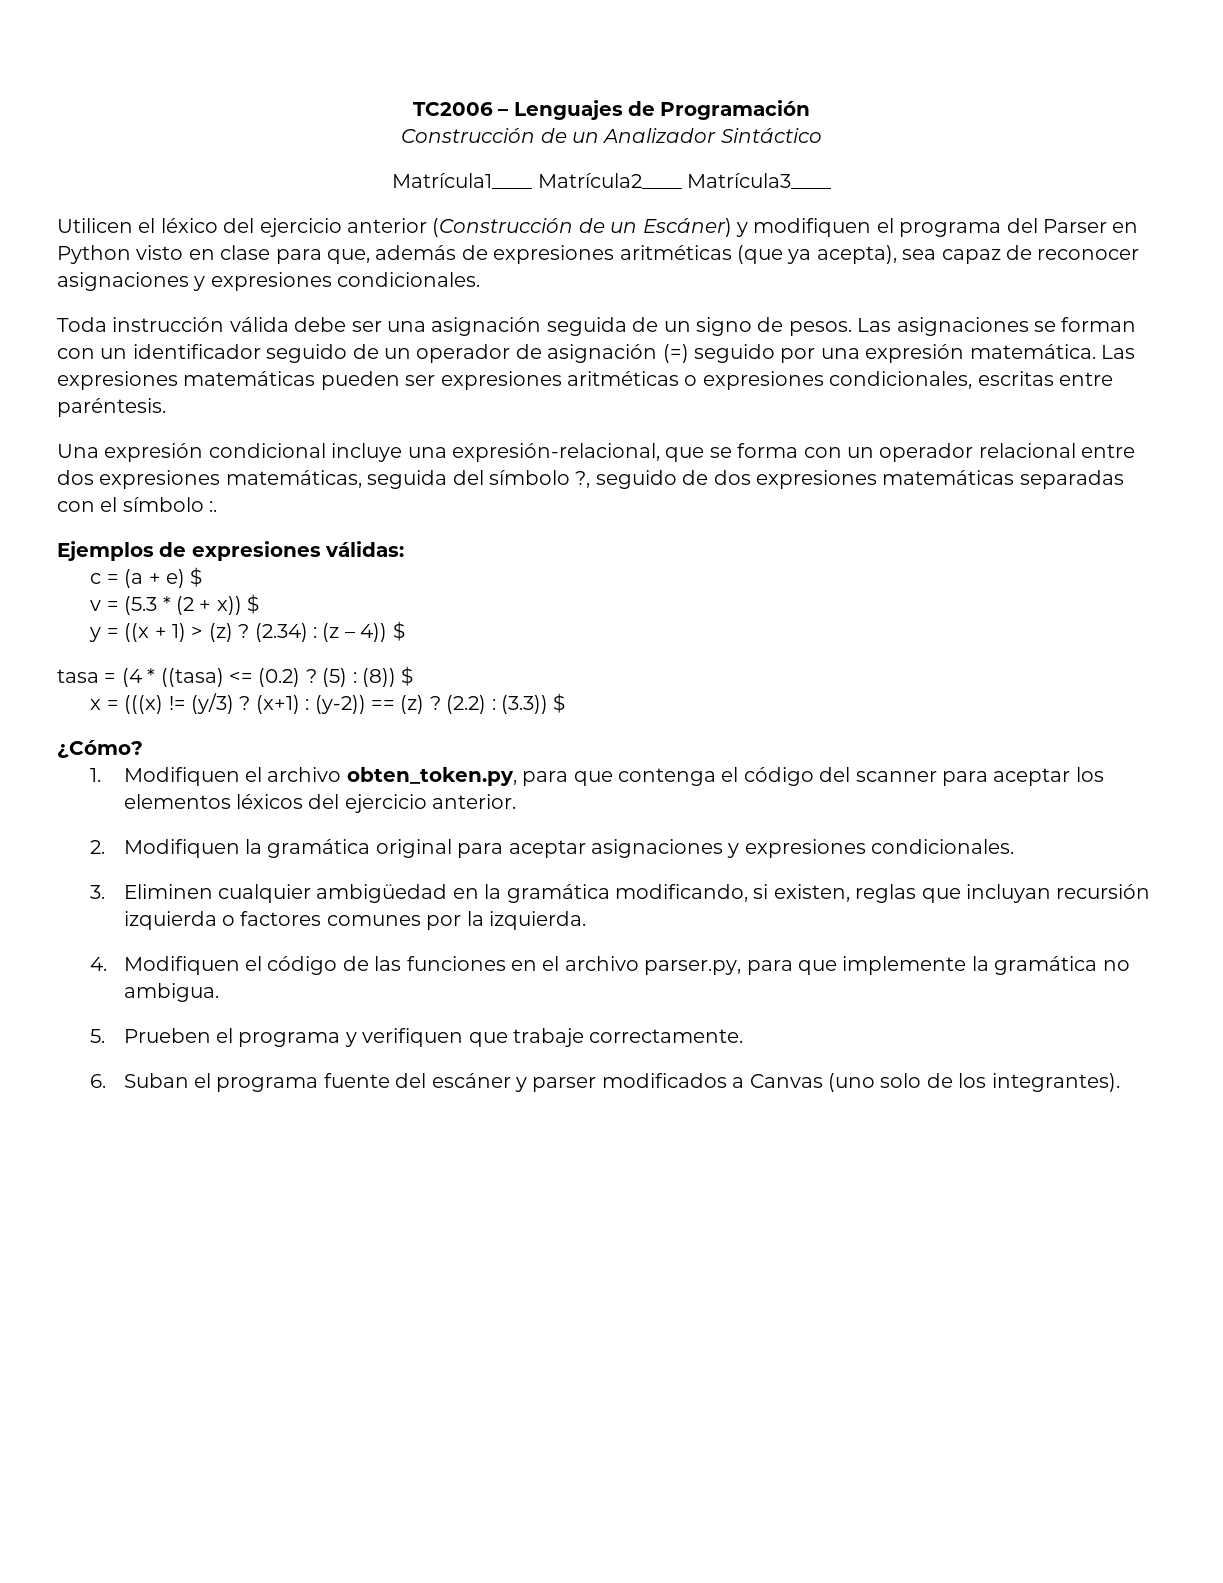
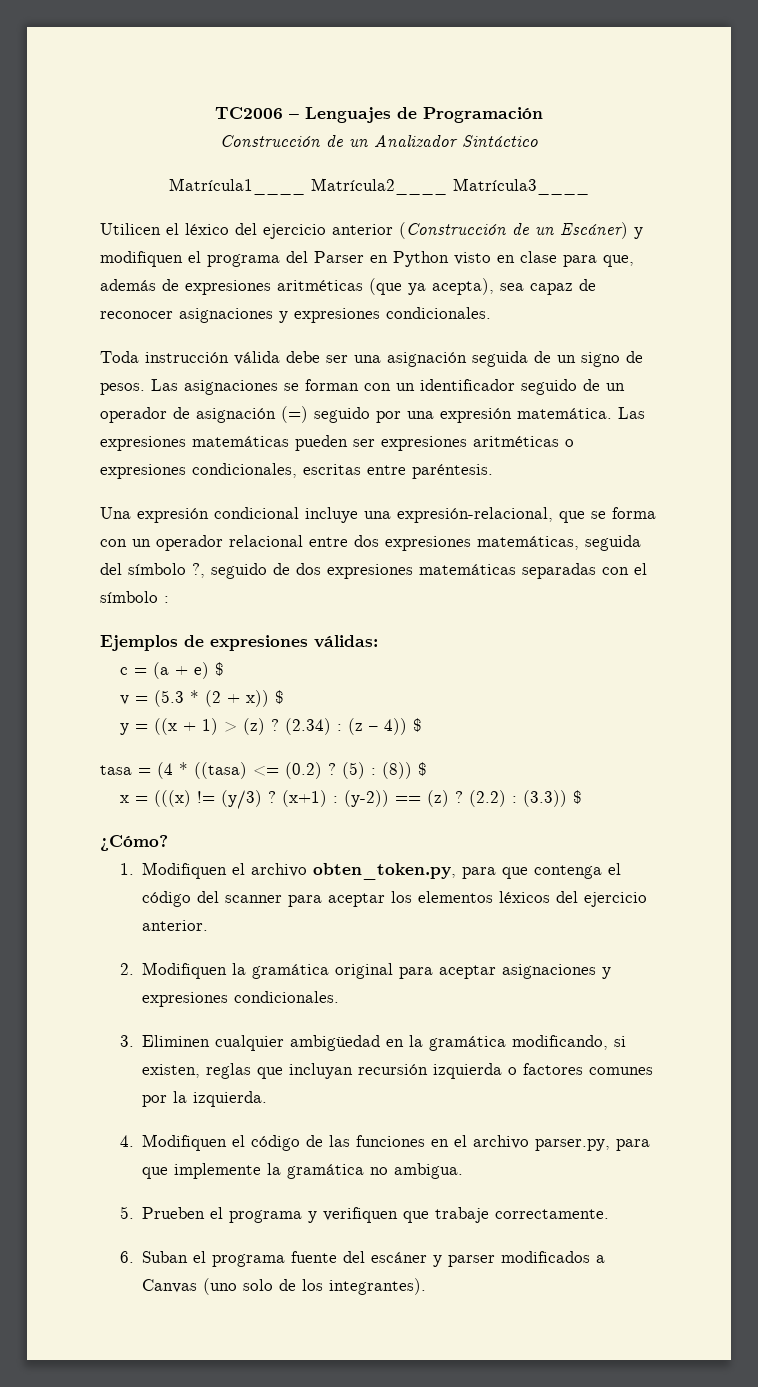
- Una expresión condicional incluye una expresión-relacional, que se forma con un operador relacional entre dos expresiones matemáticas, seguida del símbolo ?, seguido de dos expresiones matemáticas separadas con el símbolo :.
+ Una expresión condicional incluye una expresión-relacional, que se forma con un operador relacional entre dos expresiones matemáticas, seguida del símbolo ?, seguido de dos expresiones matemáticas separadas con el símbolo :

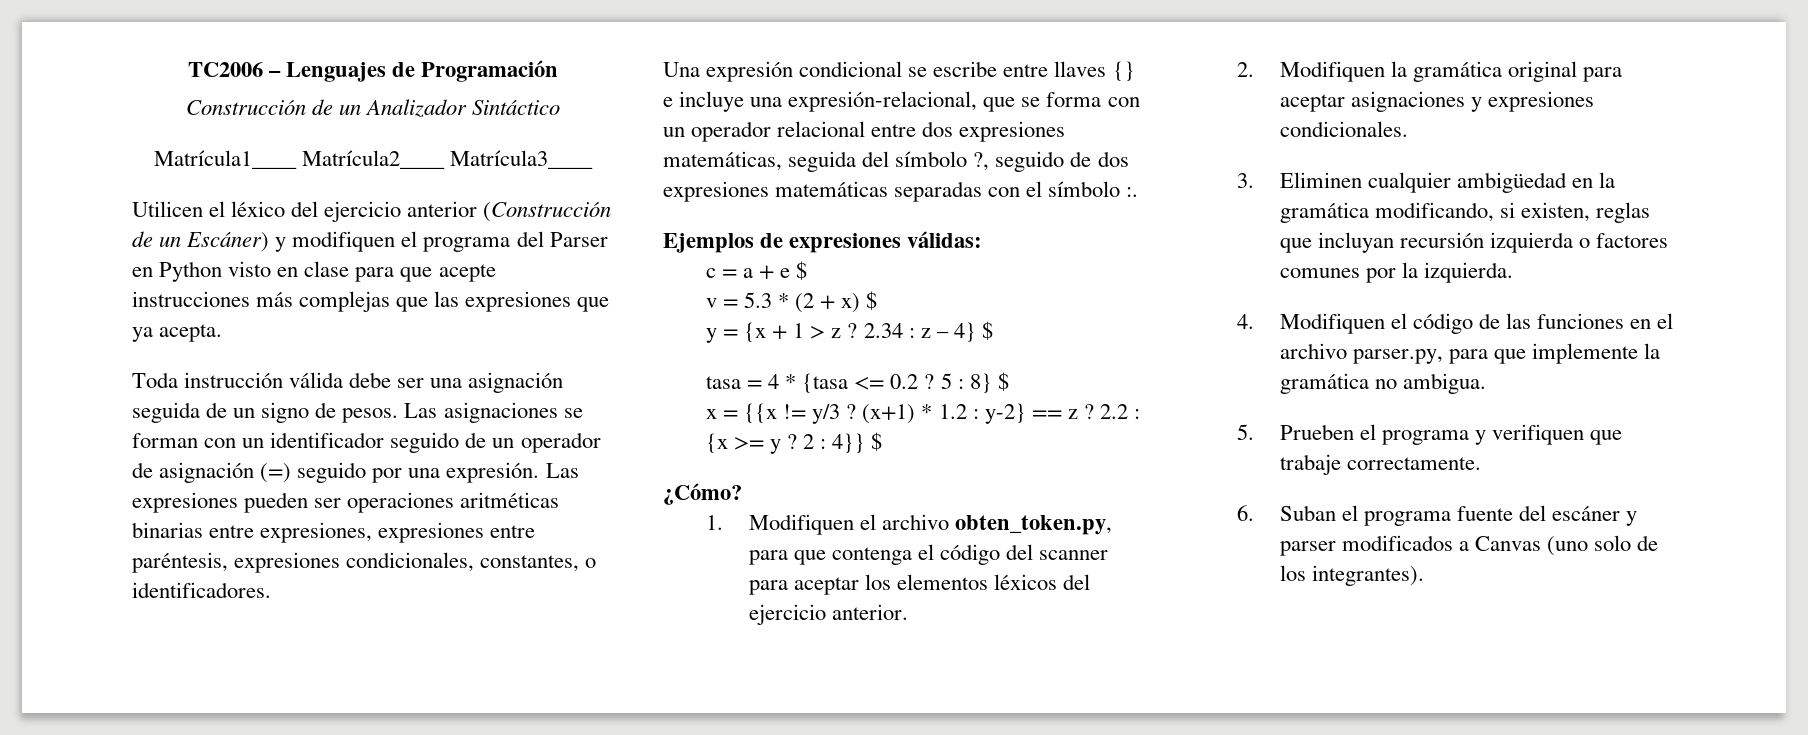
- Utilicen el léxico del ejercicio anterior (Construcción de un Escáner) y modifiquen el programa del Parser en Python visto en clase para que, además de expresiones aritméticas (que ya acepta), sea capaz de reconocer asignaciones y expresiones condicionales.
+ Utilicen el léxico del ejercicio anterior (Construcción de un Escáner) y modifiquen el programa del Parser en Python visto en clase para que acepte instrucciones más complejas que las expresiones que ya acepta.
- Las asignaciones se forman con un identificador seguido de un operador de asignación (=) seguido por una expresión matemática.
+ Las asignaciones se forman con un identificador seguido de un operador de asignación (=) seguido por una expresión.
- Las expresiones matemáticas pueden ser expresiones aritméticas o expresiones condicionales, escritas entre paréntesis.
- Una expresión condicional incluye una expresión-relacional, que se forma con un operador relacional entre dos expresiones matemáticas, seguida del símbolo ?, seguido de dos expresiones matemáticas separadas con el símbolo :
+ Las expresiones pueden ser operaciones aritméticas binarias entre expresiones, expresiones entre paréntesis, expresiones condicionales, constantes, o identificadores.
+ Una expresión condicional se escribe entre llaves {} e incluye una expresión-relacional, que se forma con un operador relacional entre dos expresiones matemáticas, seguida del símbolo ?, seguido de dos expresiones matemáticas separadas con el símbolo :.
- c = (a + e) $
+ c = a + e $
- v = (5.3 * (2 + x)) $
+ v = 5.3 * (2 + x) $
- y = ((x + 1) > (z) ? (2.34) : (z – 4)) $
- tasa = (4 * ((tasa) <= (0.2) ? (5) : (8)) $
- x = (((x) != (y/3) ? (x+1) : (y-2)) == (z) ? (2.2) : (3.3)) $
+ y = {x + 1 > z ? 2.34 : z – 4} $
+ tasa = 4 * {tasa <= 0.2 ? 5 : 8} $
+ x = {{x != y/3 ? (x+1) * 1.2 : y-2} == z ? 2.2 : {x >= y ? 2 : 4}} $

